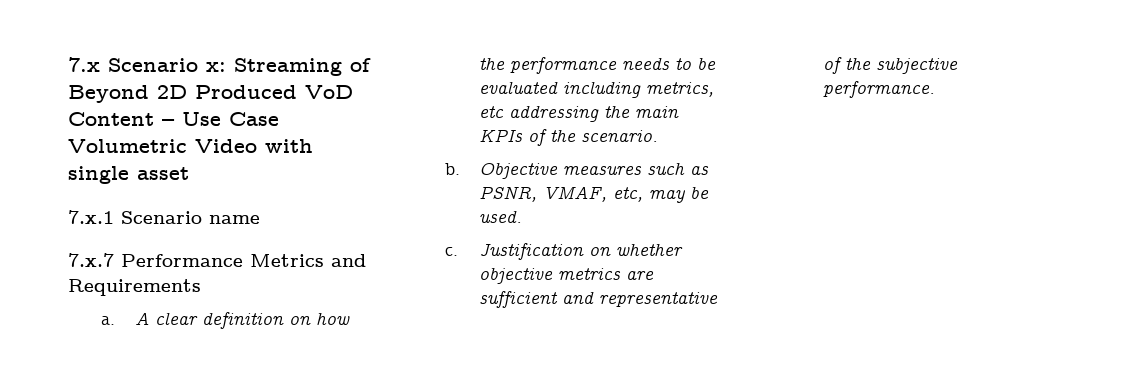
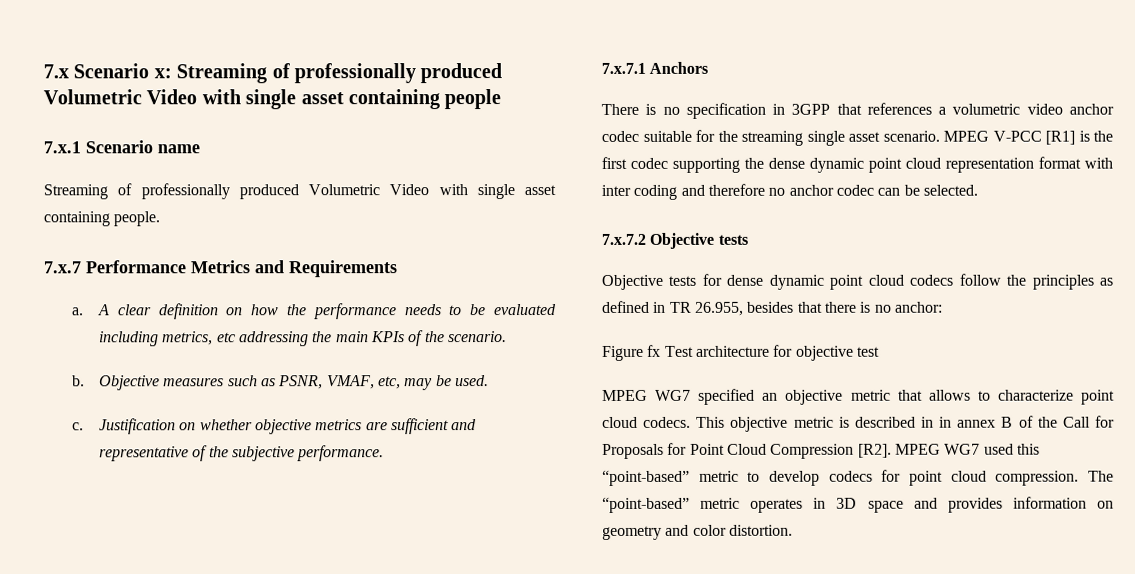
- 7.x Scenario x: Streaming of Beyond 2D Produced VoD Content – Use Case Volumetric Video with single asset
+ 7.x Scenario x: Streaming of professionally produced Volumetric Video with single asset containing people
+ Streaming of professionally produced Volumetric Video with single asset containing people.
+ 7.x.7.1 Anchors
+ There is no specification in 3GPP that references a volumetric video anchor codec suitable for the streaming single asset scenario. MPEG V-PCC [R1] is the first codec supporting the dense dynamic point cloud representation format with inter coding and therefore no anchor codec can be selected.
+ 7.x.7.2 Objective tests
+ Objective tests for dense dynamic point cloud codecs follow the principles as defined in TR 26.955, besides that there is no anchor:
+ Figure fx Test architecture for objective test
+ MPEG WG7 specified an objective metric that allows to characterize point cloud codecs. This objective metric is described in in annex B of the Call for Proposals for Point Cloud Compression [R2]. MPEG WG7 used this “point-based” metric to develop codecs for point cloud compression. The “point-based” metric operates in 3D space and provides information on geometry and color distortion.

